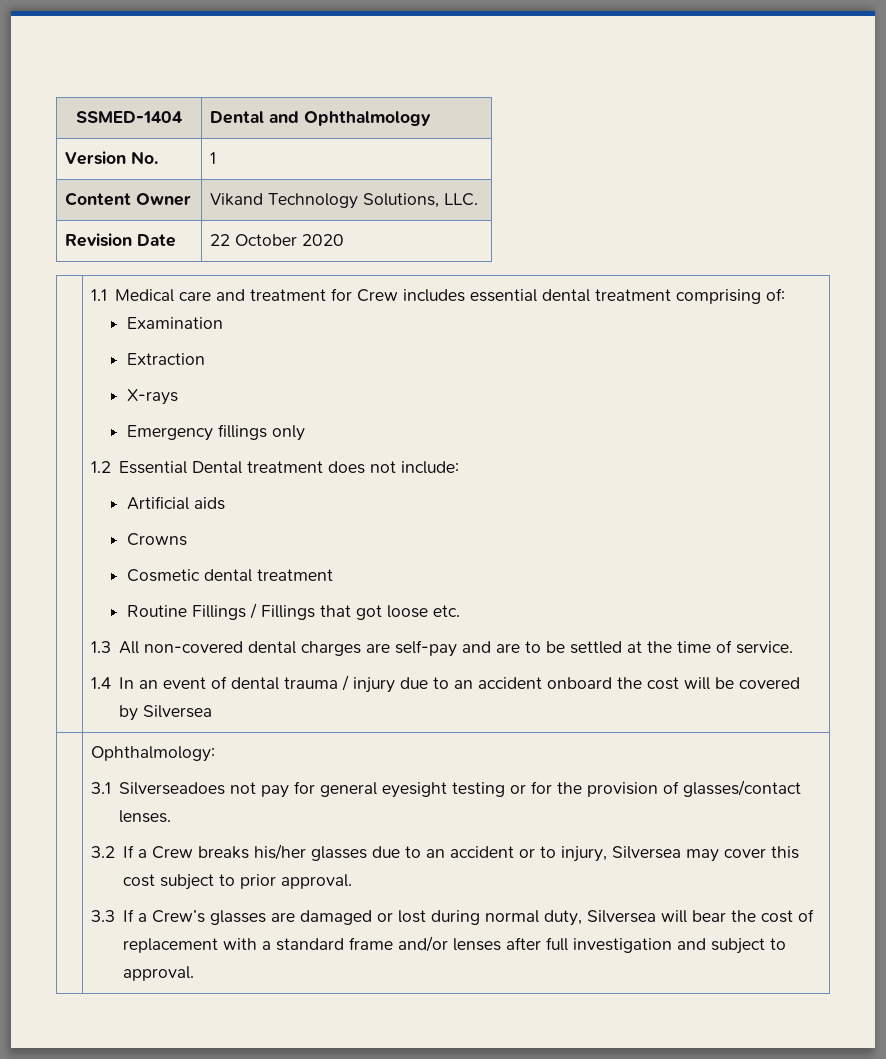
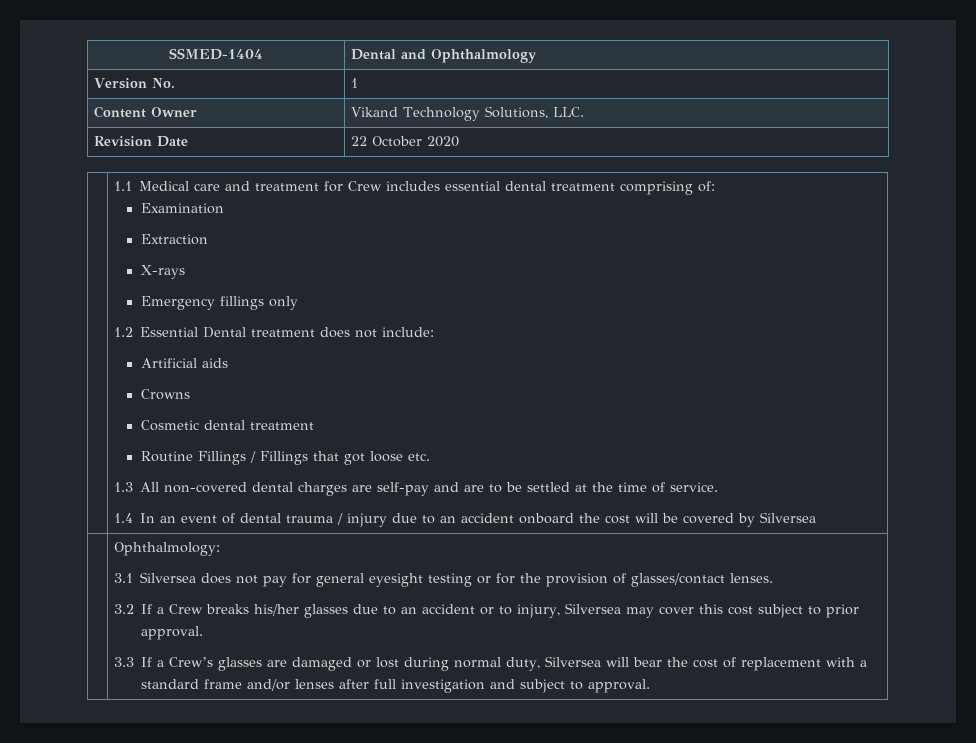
- 3.1 Silverseadoes not pay for general eyesight testing or for the provision of glasses/contact lenses.
+ 3.1 Silversea does not pay for general eyesight testing or for the provision of glasses/contact lenses.

